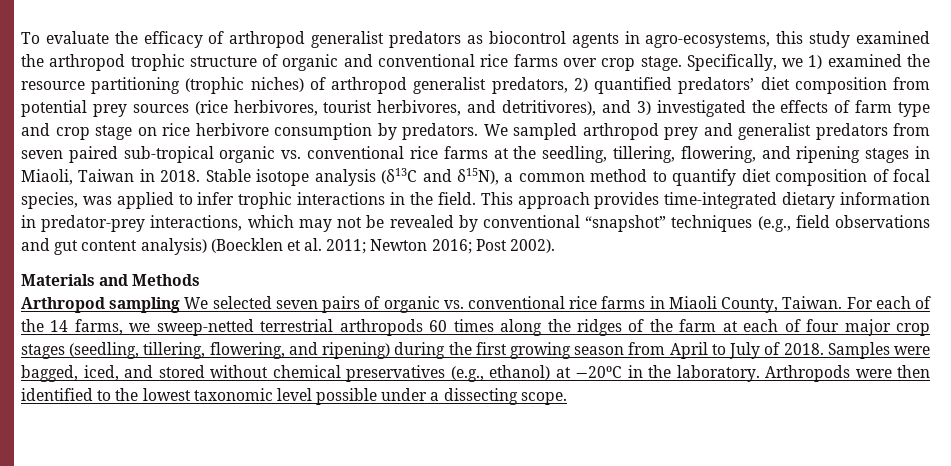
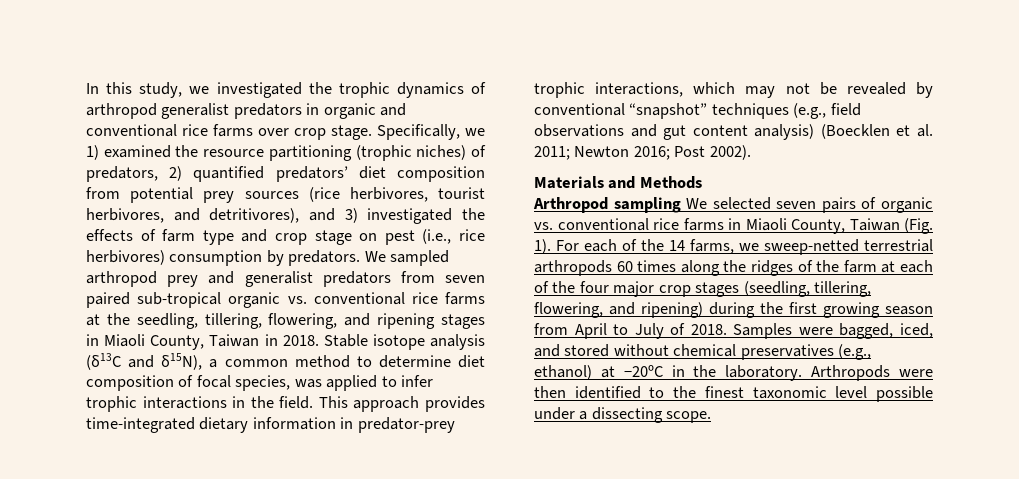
- To evaluate the efficacy of arthropod generalist predators as biocontrol agents in agro-ecosystems, this study examined the arthropod trophic structure of organic and conventional rice farms over crop stage.
+ In this study, we investigated the trophic dynamics of arthropod generalist predators in organic and conventional rice farms over crop stage.
- Specifically, we 1) examined the resource partitioning (trophic niches) of arthropod generalist predators, 2) quantified predators’ diet composition from potential prey sources (rice herbivores, tourist herbivores, and detritivores), and 3) investigated the effects of farm type and crop stage on rice herbivore consumption by predators.
+ Specifically, we 1) examined the resource partitioning (trophic niches) of predators, 2) quantified predators’ diet composition from potential prey sources (rice herbivores, tourist herbivores, and detritivores), and 3) investigated the effects of farm type and crop stage on pest (i.e., rice herbivores) consumption by predators.
- We sampled arthropod prey and generalist predators from seven paired sub-tropical organic vs. conventional rice farms at the seedling, tillering, flowering, and ripening stages in Miaoli, Taiwan in 2018.
+ We sampled arthropod prey and generalist predators from seven paired sub-tropical organic vs. conventional rice farms at the seedling, tillering, flowering, and ripening stages in Miaoli County, Taiwan in 2018.
- Stable isotope analysis (δ13C and δ15N), a common method to quantify diet composition of focal species, was applied to infer trophic interactions in the field.
+ Stable isotope analysis (δ13C and δ15N), a common method to determine diet composition of focal species, was applied to infer trophic interactions in the field.
- This approach provides time-integrated dietary information in predator-prey interactions, which may not be revealed by conventional “snapshot” techniques (e.g., field observations and gut content analysis) (Boecklen et al. 2011; Newton 2016; Post 2002).
+ This approach provides time-integrated dietary information in predator-prey trophic interactions, which may not be revealed by conventional “snapshot” techniques (e.g., field observations and gut content analysis) (Boecklen et al. 2011; Newton 2016; Post 2002).
- Arthropod sampling We selected seven pairs of organic vs. conventional rice farms in Miaoli County, Taiwan.
+ Arthropod sampling We selected seven pairs of organic vs. conventional rice farms in Miaoli County, Taiwan (Fig. 1).
- For each of the 14 farms, we sweep-netted terrestrial arthropods 60 times along the ridges of the farm at each of four major crop stages (seedling, tillering, flowering, and ripening) during the first growing season from April to July of 2018.
+ For each of the 14 farms, we sweep-netted terrestrial arthropods 60 times along the ridges of the farm at each of the four major crop stages (seedling, tillering, flowering, and ripening) during the first growing season from April to July of 2018.
- Arthropods were then identified to the lowest taxonomic level possible under a dissecting scope.
+ Arthropods were then identified to the finest taxonomic level possible under a dissecting scope.

